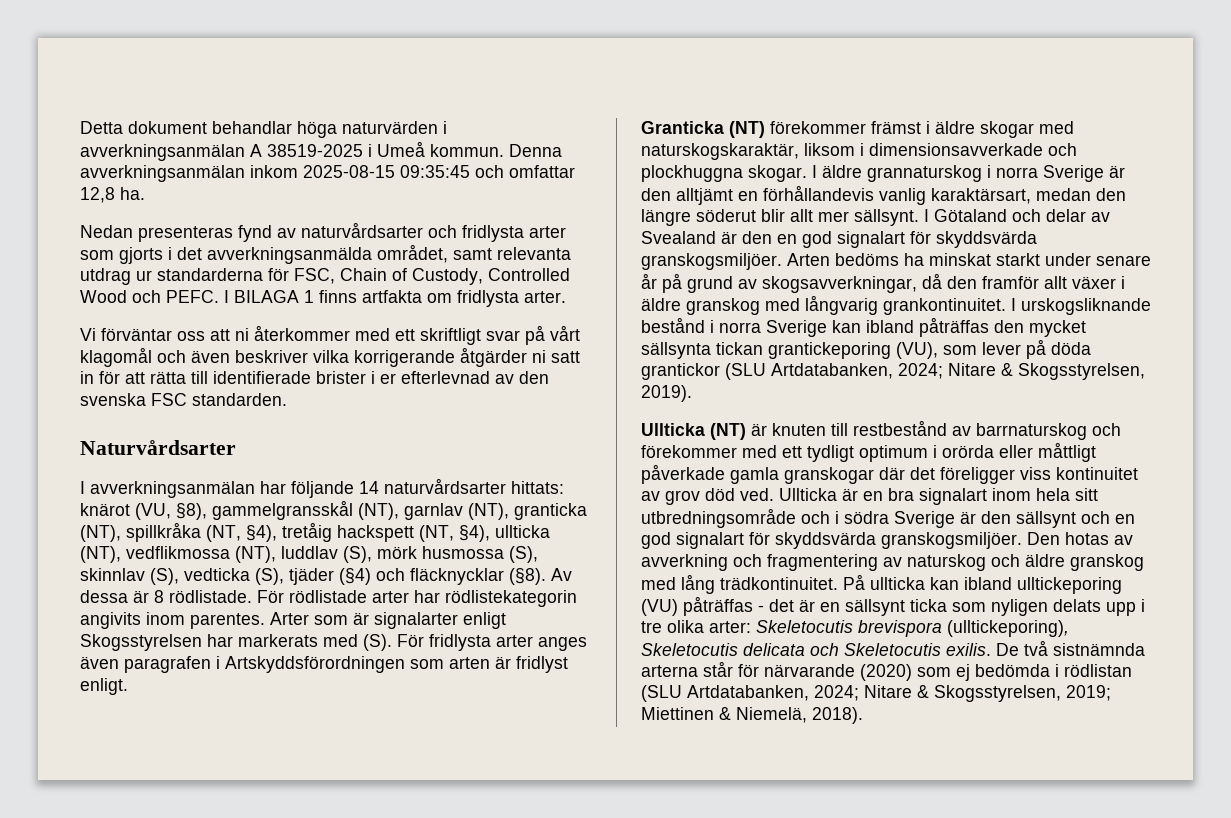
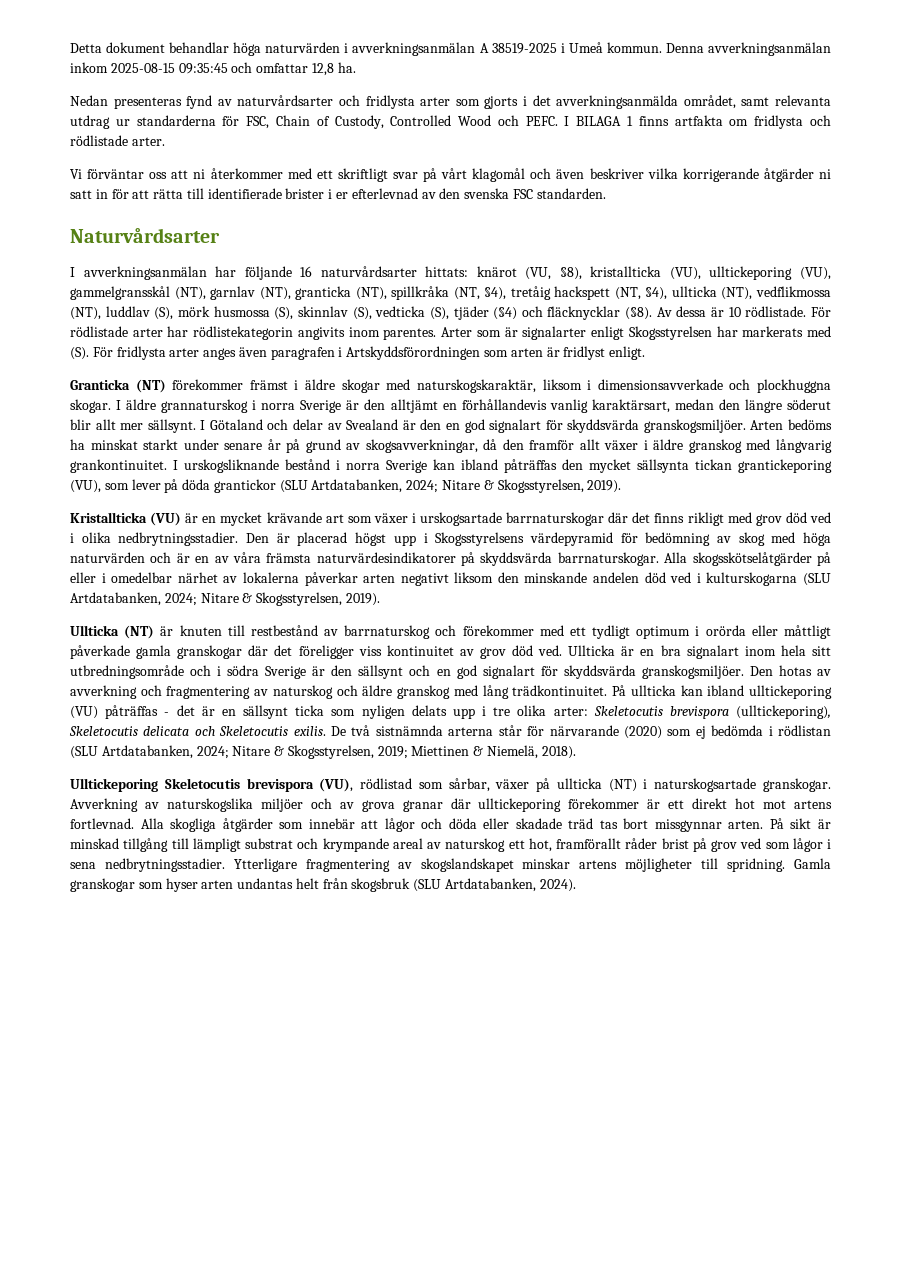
- I BILAGA 1 finns artfakta om fridlysta arter.
+ I BILAGA 1 finns artfakta om fridlysta och rödlistade arter.
- I avverkningsanmälan har följande 14 naturvårdsarter hittats: knärot (VU, §8), gammelgransskål (NT), garnlav (NT), granticka (NT), spillkråka (NT, §4), tretåig hackspett (NT, §4), ullticka (NT), vedflikmossa (NT), luddlav (S), mörk husmossa (S), skinnlav (S), vedticka (S), tjäder (§4) och fläcknycklar (§8).
+ I avverkningsanmälan har följande 16 naturvårdsarter hittats: knärot (VU, §8), kristallticka (VU), ulltickeporing (VU), gammelgransskål (NT), garnlav (NT), granticka (NT), spillkråka (NT, §4), tretåig hackspett (NT, §4), ullticka (NT), vedflikmossa (NT), luddlav (S), mörk husmossa (S), skinnlav (S), vedticka (S), tjäder (§4) och fläcknycklar (§8).
- Av dessa är 8 rödlistade.
+ Av dessa är 10 rödlistade.
+ Kristallticka (VU) är en mycket krävande art som växer i urskogsartade barrnaturskogar där det finns rikligt med grov död ved i olika nedbrytningsstadier. Den är placerad högst upp i Skogsstyrelsens värdepyramid för bedömning av skog med höga naturvärden och är en av våra främsta naturvärdesindikatorer på skyddsvärda barrnaturskogar. Alla skogsskötselåtgärder på eller i omedelbar närhet av lokalerna påverkar arten negativt liksom den minskande andelen död ved i kulturskogarna (SLU Artdatabanken, 2024; Nitare & Skogsstyrelsen, 2019).
+ Ulltickeporing Skeletocutis brevispora (VU), rödlistad som sårbar, växer på ullticka (NT) i naturskogsartade granskogar. Avverkning av naturskogslika miljöer och av grova granar där ulltickeporing förekommer är ett direkt hot mot artens fortlevnad. Alla skogliga åtgärder som innebär att lågor och döda eller skadade träd tas bort missgynnar arten. På sikt är minskad tillgång till lämpligt substrat och krympande areal av naturskog ett hot, framförallt råder brist på grov ved som lågor i sena nedbrytningsstadier. Ytterligare fragmentering av skogslandskapet minskar artens möjligheter till spridning. Gamla granskogar som hyser arten undantas helt från skogsbruk (SLU Artdatabanken, 2024).

